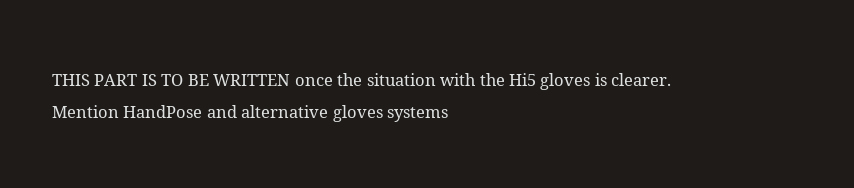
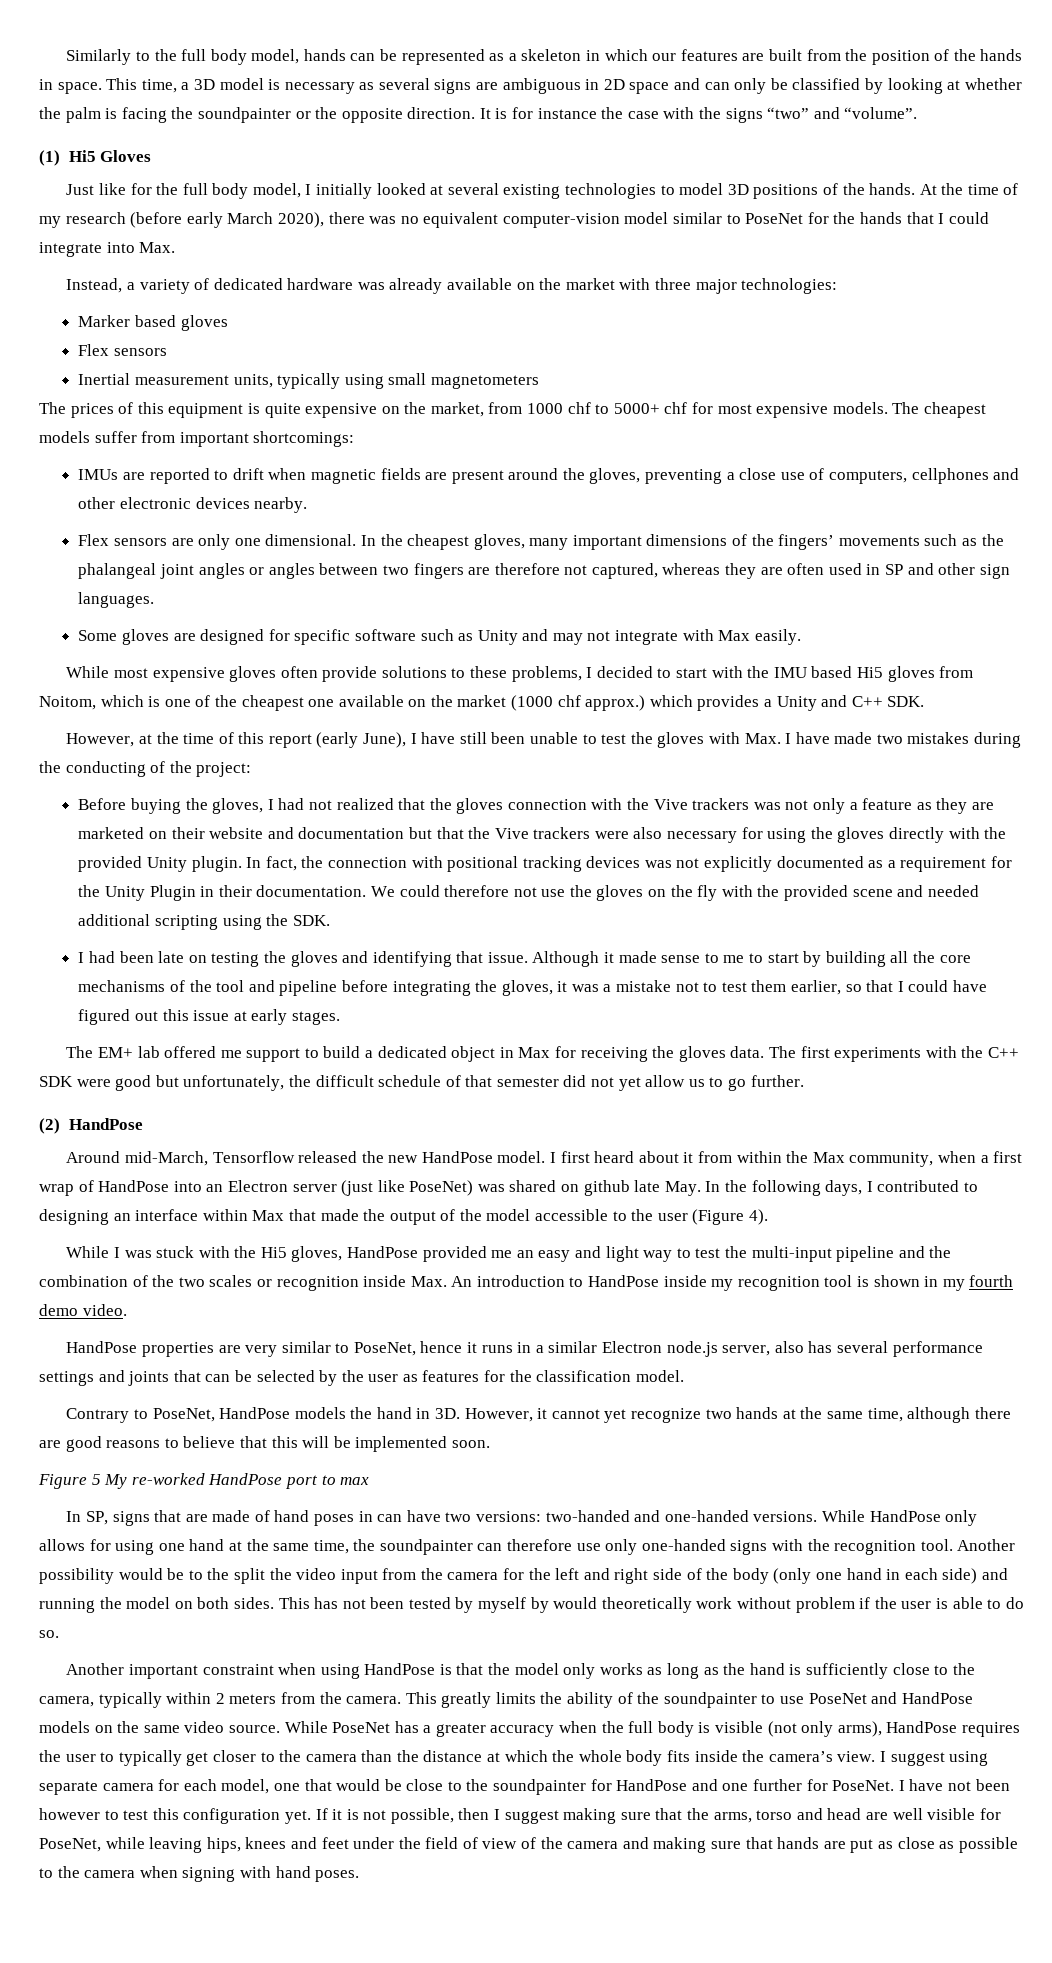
- THIS PART IS TO BE WRITTEN once the situation with the Hi5 gloves is clearer.
- Mention HandPose and alternative gloves systems
+ Similarly to the full body model, hands can be represented as a skeleton in which our features are built from the position of the hands in space. This time, a 3D model is necessary as several signs are ambiguous in 2D space and can only be classified by looking at whether the palm is facing the soundpainter or the opposite direction. It is for instance the case with the signs “two” and “volume”.
+ (1) Hi5 Gloves
+ Just like for the full body model, I initially looked at several existing technologies to model 3D positions of the hands. At the time of my research (before early March 2020), there was no equivalent computer-vision model similar to PoseNet for the hands that I could integrate into Max.
+ Instead, a variety of dedicated hardware was already available on the market with three major technologies:
+ Marker based gloves
+ Flex sensors
+ Inertial measurement units, typically using small magnetometers
+ The prices of this equipment is quite expensive on the market, from 1000 chf to 5000+ chf for most expensive models. The cheapest models suffer from important shortcomings:
+ IMUs are reported to drift when magnetic fields are present around the gloves, preventing a close use of computers, cellphones and other electronic devices nearby.
+ Flex sensors are only one dimensional. In the cheapest gloves, many important dimensions of the fingers’ movements such as the phalangeal joint angles or angles between two fingers are therefore not captured, whereas they are often used in SP and other sign languages.
+ Some gloves are designed for specific software such as Unity and may not integrate with Max easily.
+ While most expensive gloves often provide solutions to these problems, I decided to start with the IMU based Hi5 gloves from Noitom, which is one of the cheapest one available on the market (1000 chf approx.) which provides a Unity and C++ SDK.
+ However, at the time of this report (early June), I have still been unable to test the gloves with Max. I have made two mistakes during the conducting of the project:
+ Before buying the gloves, I had not realized that the gloves connection with the Vive trackers was not only a feature as they are marketed on their website and documentation but that the Vive trackers were also necessary for using the gloves directly with the provided Unity plugin. In fact, the connection with positional tracking devices was not explicitly documented as a requirement for the Unity Plugin in their documentation. We could therefore not use the gloves on the fly with the provided scene and needed additional scripting using the SDK.
+ I had been late on testing the gloves and identifying that issue. Although it made sense to me to start by building all the core mechanisms of the tool and pipeline before integrating the gloves, it was a mistake not to test them earlier, so that I could have figured out this issue at early stages.
+ The EM+ lab offered me support to build a dedicated object in Max for receiving the gloves data. The first experiments with the C++ SDK were good but unfortunately, the difficult schedule of that semester did not yet allow us to go further.
+ (2) HandPose
+ Around mid-March, Tensorflow released the new HandPose model. I first heard about it from within the Max community, when a first wrap of HandPose into an Electron server (just like PoseNet) was shared on github late May. In the following days, I contributed to designing an interface within Max that made the output of the model accessible to the user (Figure 4).
+ While I was stuck with the Hi5 gloves, HandPose provided me an easy and light way to test the multi-input pipeline and the combination of the two scales or recognition inside Max. An introduction to HandPose inside my recognition tool is shown in my fourth demo video.
+ HandPose properties are very similar to PoseNet, hence it runs in a similar Electron node.js server, also has several performance settings and joints that can be selected by the user as features for the classification model.
+ Contrary to PoseNet, HandPose models the hand in 3D. However, it cannot yet recognize two hands at the same time, although there are good reasons to believe that this will be implemented soon.
+ Figure 5 My re-worked HandPose port to max
+ In SP, signs that are made of hand poses in can have two versions: two-handed and one-handed versions. While HandPose only allows for using one hand at the same time, the soundpainter can therefore use only one-handed signs with the recognition tool. Another possibility would be to the split the video input from the camera for the left and right side of the body (only one hand in each side) and running the model on both sides. This has not been tested by myself by would theoretically work without problem if the user is able to do so.
+ Another important constraint when using HandPose is that the model only works as long as the hand is sufficiently close to the camera, typically within 2 meters from the camera. This greatly limits the ability of the soundpainter to use PoseNet and HandPose models on the same video source. While PoseNet has a greater accuracy when the full body is visible (not only arms), HandPose requires the user to typically get closer to the camera than the distance at which the whole body fits inside the camera’s view. I suggest using separate camera for each model, one that would be close to the soundpainter for HandPose and one further for PoseNet. I have not been however to test this configuration yet. If it is not possible, then I suggest making sure that the arms, torso and head are well visible for PoseNet, while leaving hips, knees and feet under the field of view of the camera and making sure that hands are put as close as possible to the camera when signing with hand poses.

